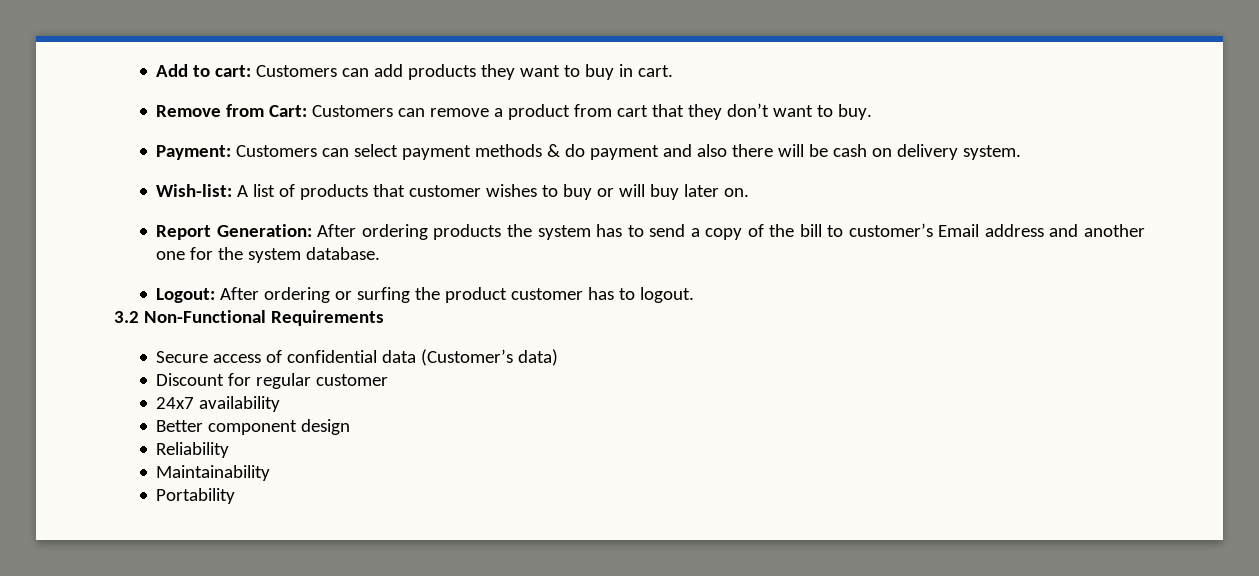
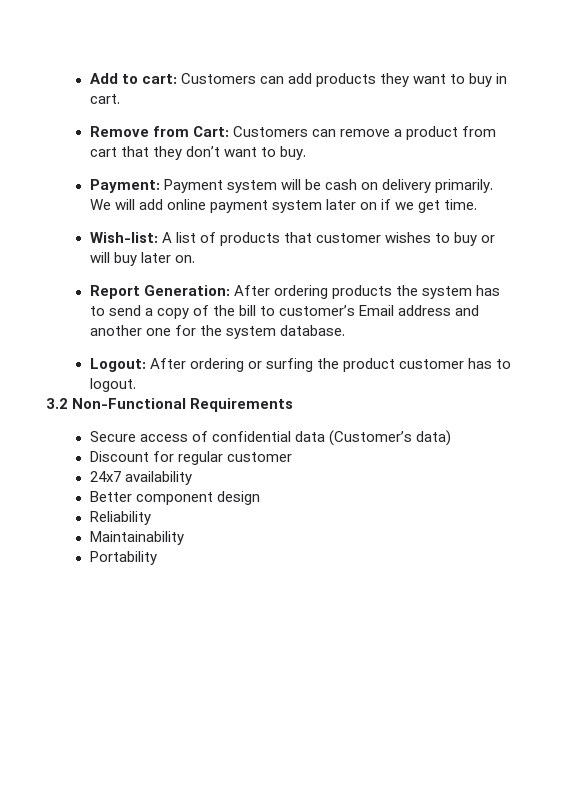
- Payment: Customers can select payment methods & do payment and also there will be cash on delivery system.
+ Payment: Payment system will be cash on delivery primarily. We will add online payment system later on if we get time.

